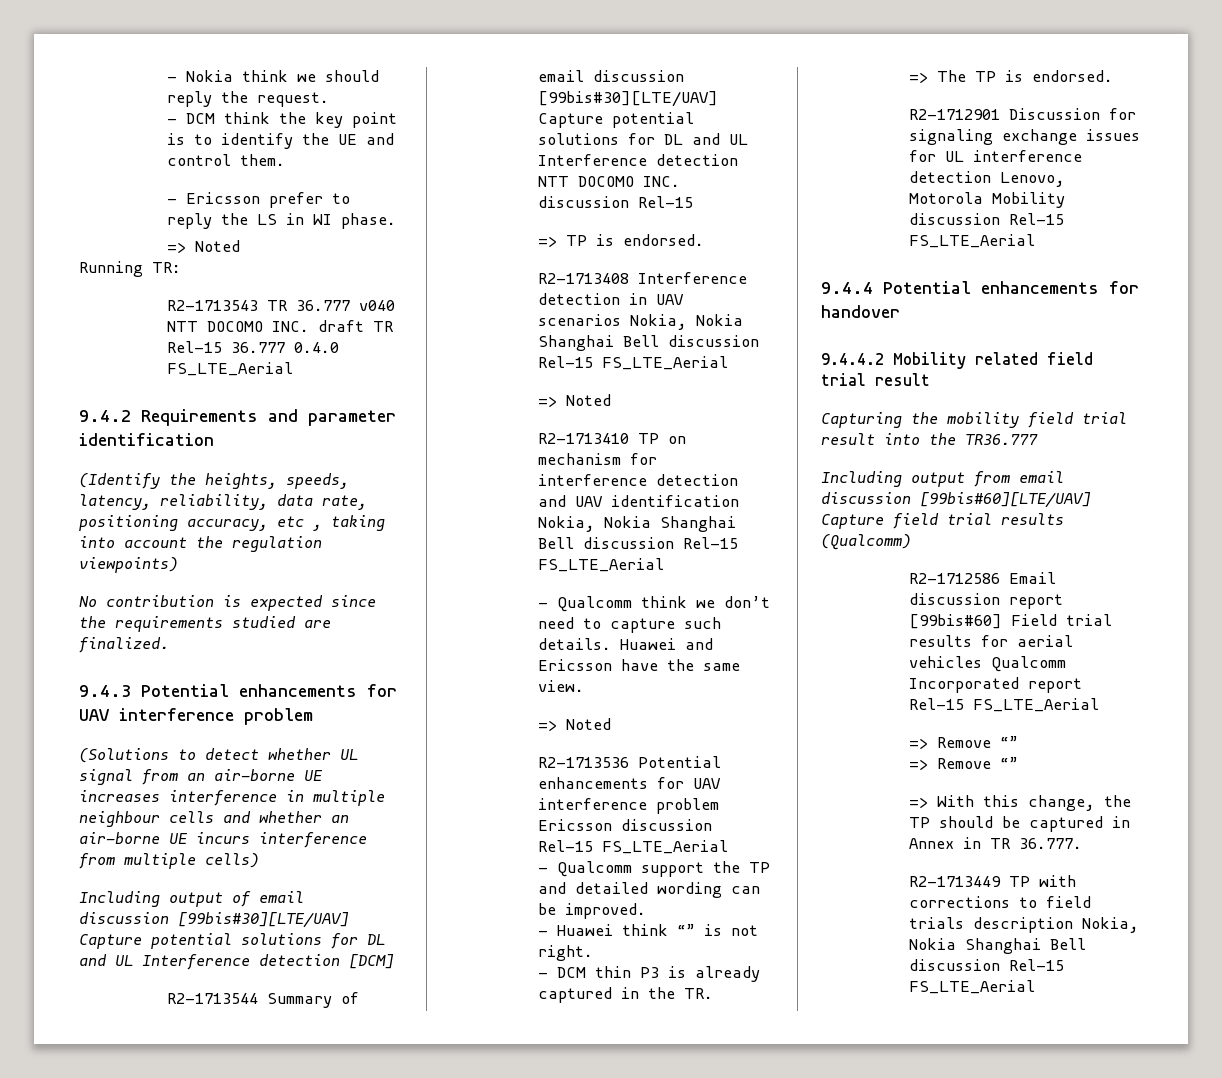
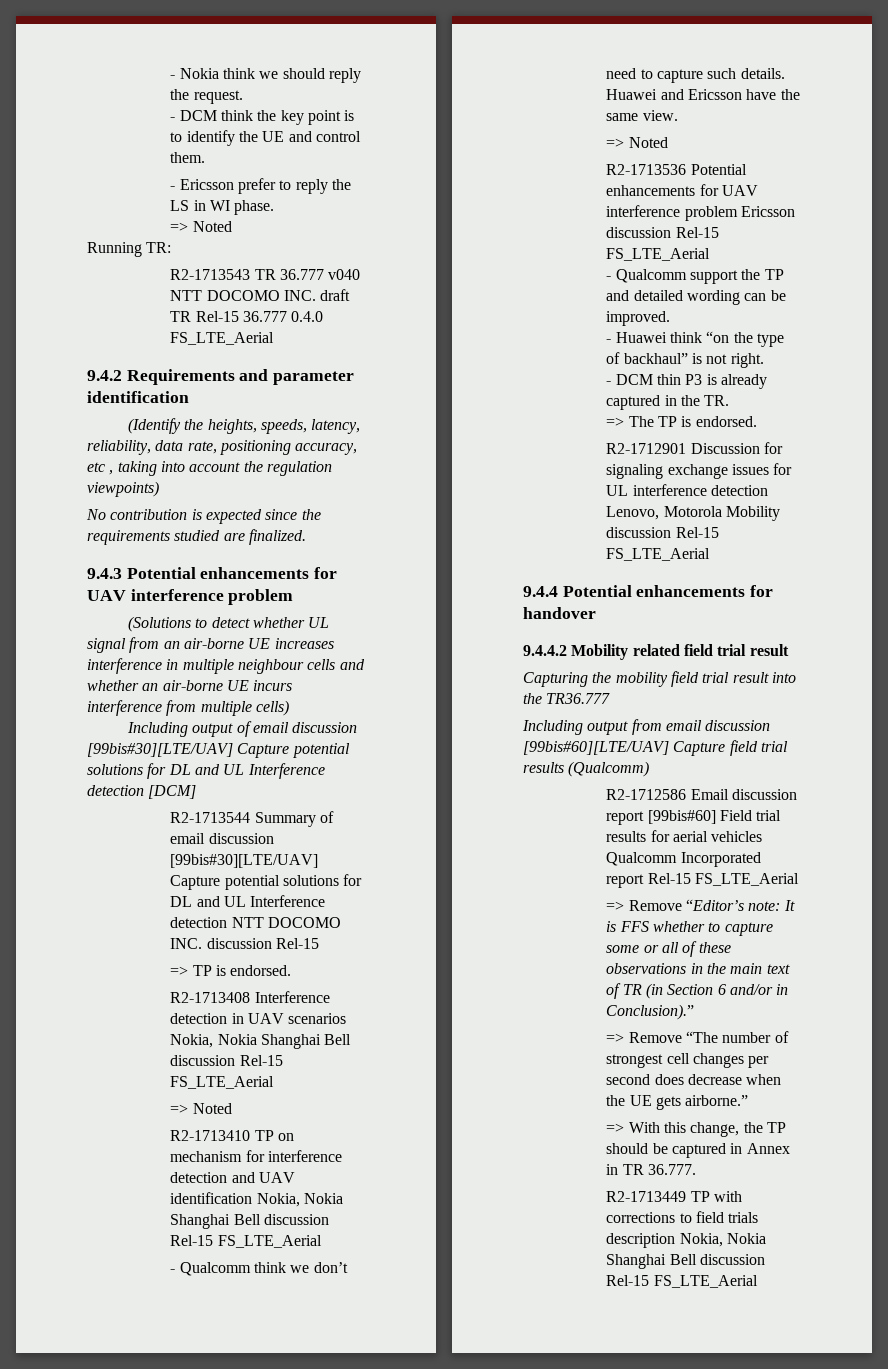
- - Huawei think “” is not right.
+ - Huawei think “on the type of backhaul” is not right.
  R2-1712586 Email discussion report [99bis#60] Field trial results for aerial vehicles Qualcomm Incorporated report Rel-15 FS_LTE_Aerial
- => Remove “”
- => Remove “”
+ => Remove “Editor’s note: It is FFS whether to capture some or all of these observations in the main text of TR (in Section 6 and/or in Conclusion).”
+ => Remove “The number of strongest cell changes per second does decrease when the UE gets airborne.”

